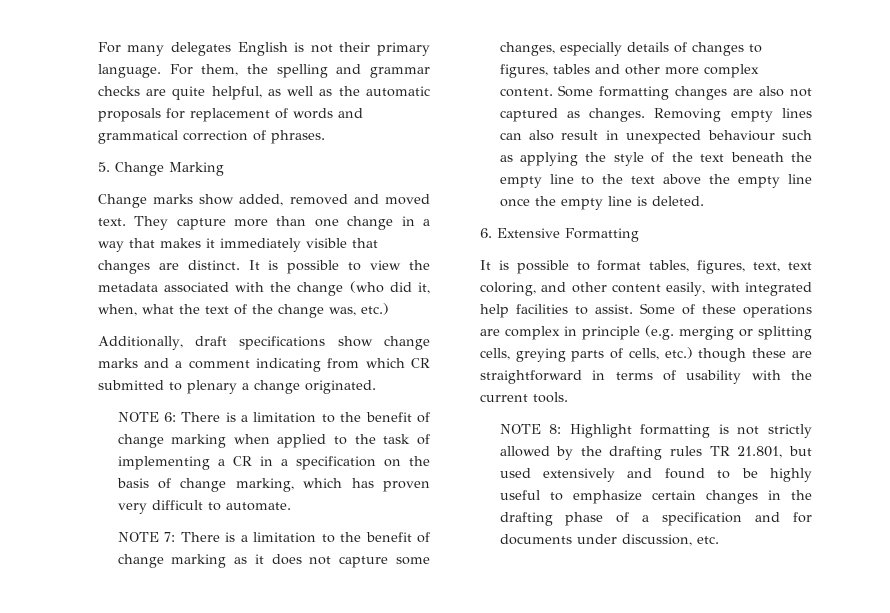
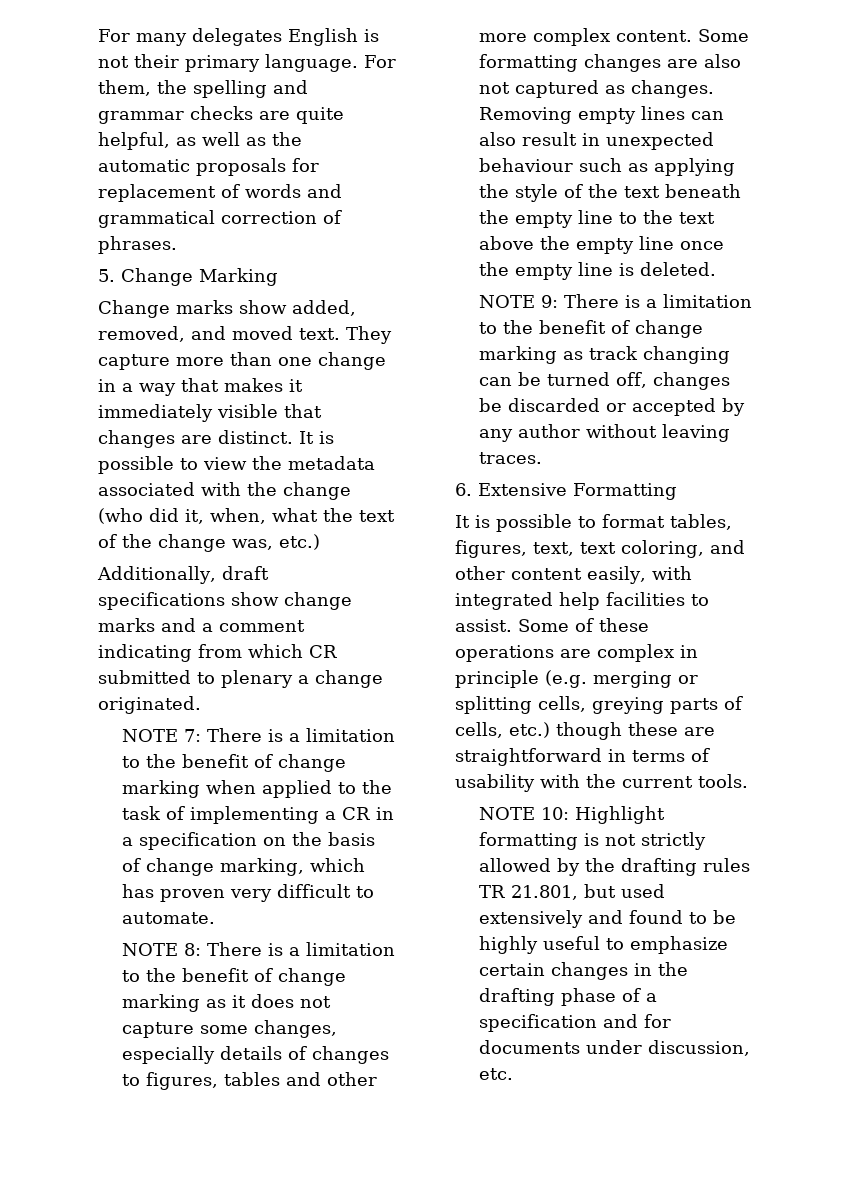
- Change marks show added, removed and moved text.
+ Change marks show added, removed, and moved text.
- NOTE 6: There is a limitation to the benefit of change marking when applied to the task of implementing a CR in a specification on the basis of change marking, which has proven very difficult to automate.
+ NOTE 7: There is a limitation to the benefit of change marking when applied to the task of implementing a CR in a specification on the basis of change marking, which has proven very difficult to automate.
- NOTE 7: There is a limitation to the benefit of change marking as it does not capture some changes, especially details of changes to figures, tables and other more complex content.
+ NOTE 8: There is a limitation to the benefit of change marking as it does not capture some changes, especially details of changes to figures, tables and other more complex content.
+ NOTE 9: There is a limitation to the benefit of change marking as track changing can be turned off, changes be discarded or accepted by any author without leaving traces.
- NOTE 8: Highlight formatting is not strictly allowed by the drafting rules TR 21.801, but used extensively and found to be highly useful to emphasize certain changes in the drafting phase of a specification and for documents under discussion, etc.
+ NOTE 10: Highlight formatting is not strictly allowed by the drafting rules TR 21.801, but used extensively and found to be highly useful to emphasize certain changes in the drafting phase of a specification and for documents under discussion, etc.

